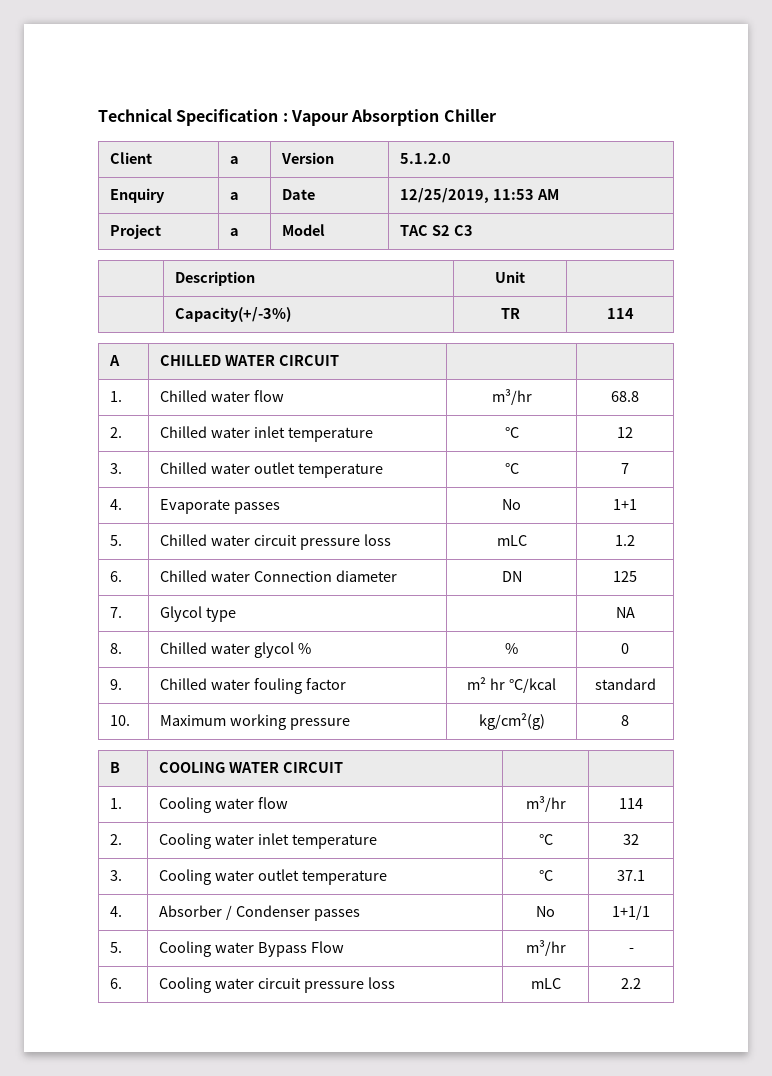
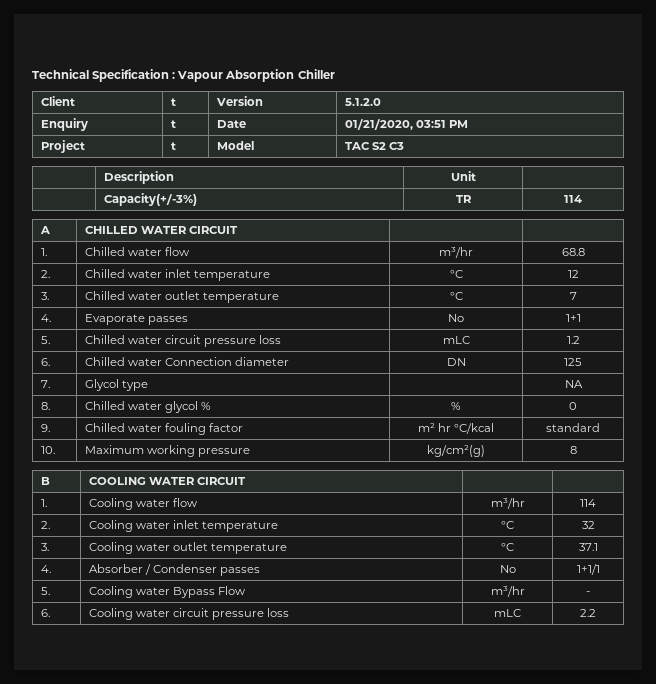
- Client | a | Version | 5.1.2.0
+ Client | t | Version | 5.1.2.0
- Enquiry | a | Date | 12/25/2019, 11:53 AM
+ Enquiry | t | Date | 01/21/2020, 03:51 PM
- Project | a | Model | TAC S2 C3
+ Project | t | Model | TAC S2 C3

